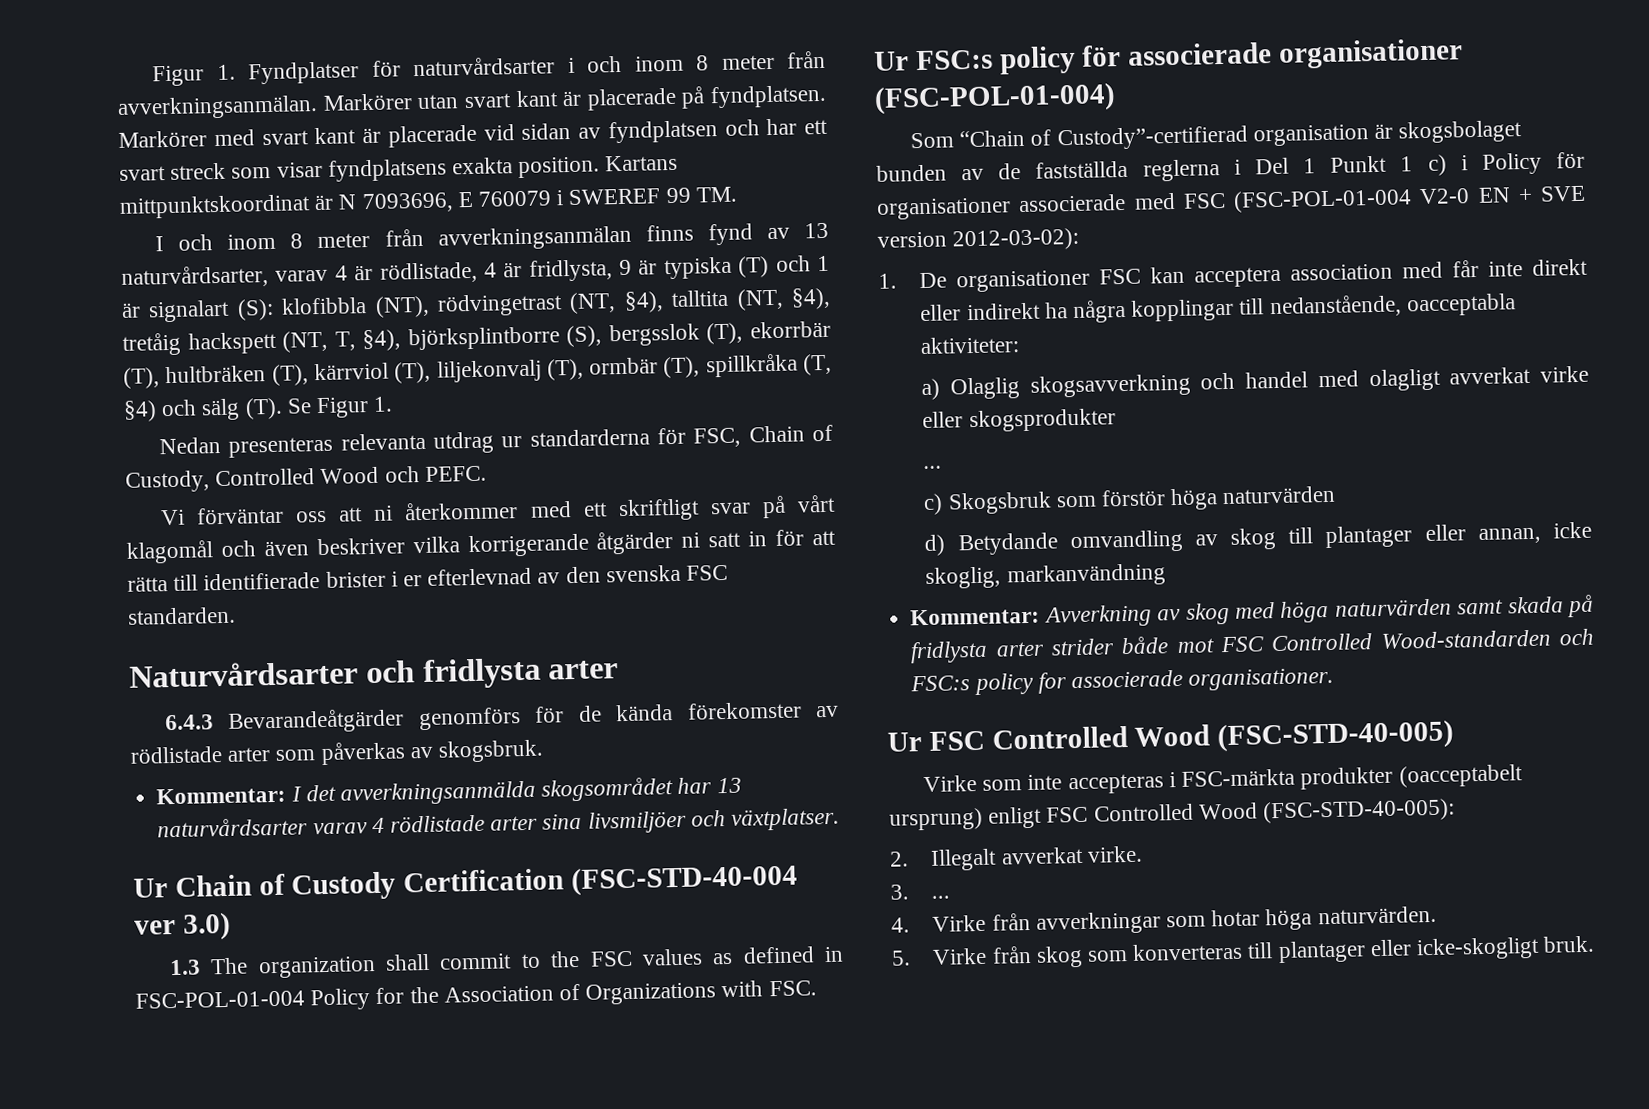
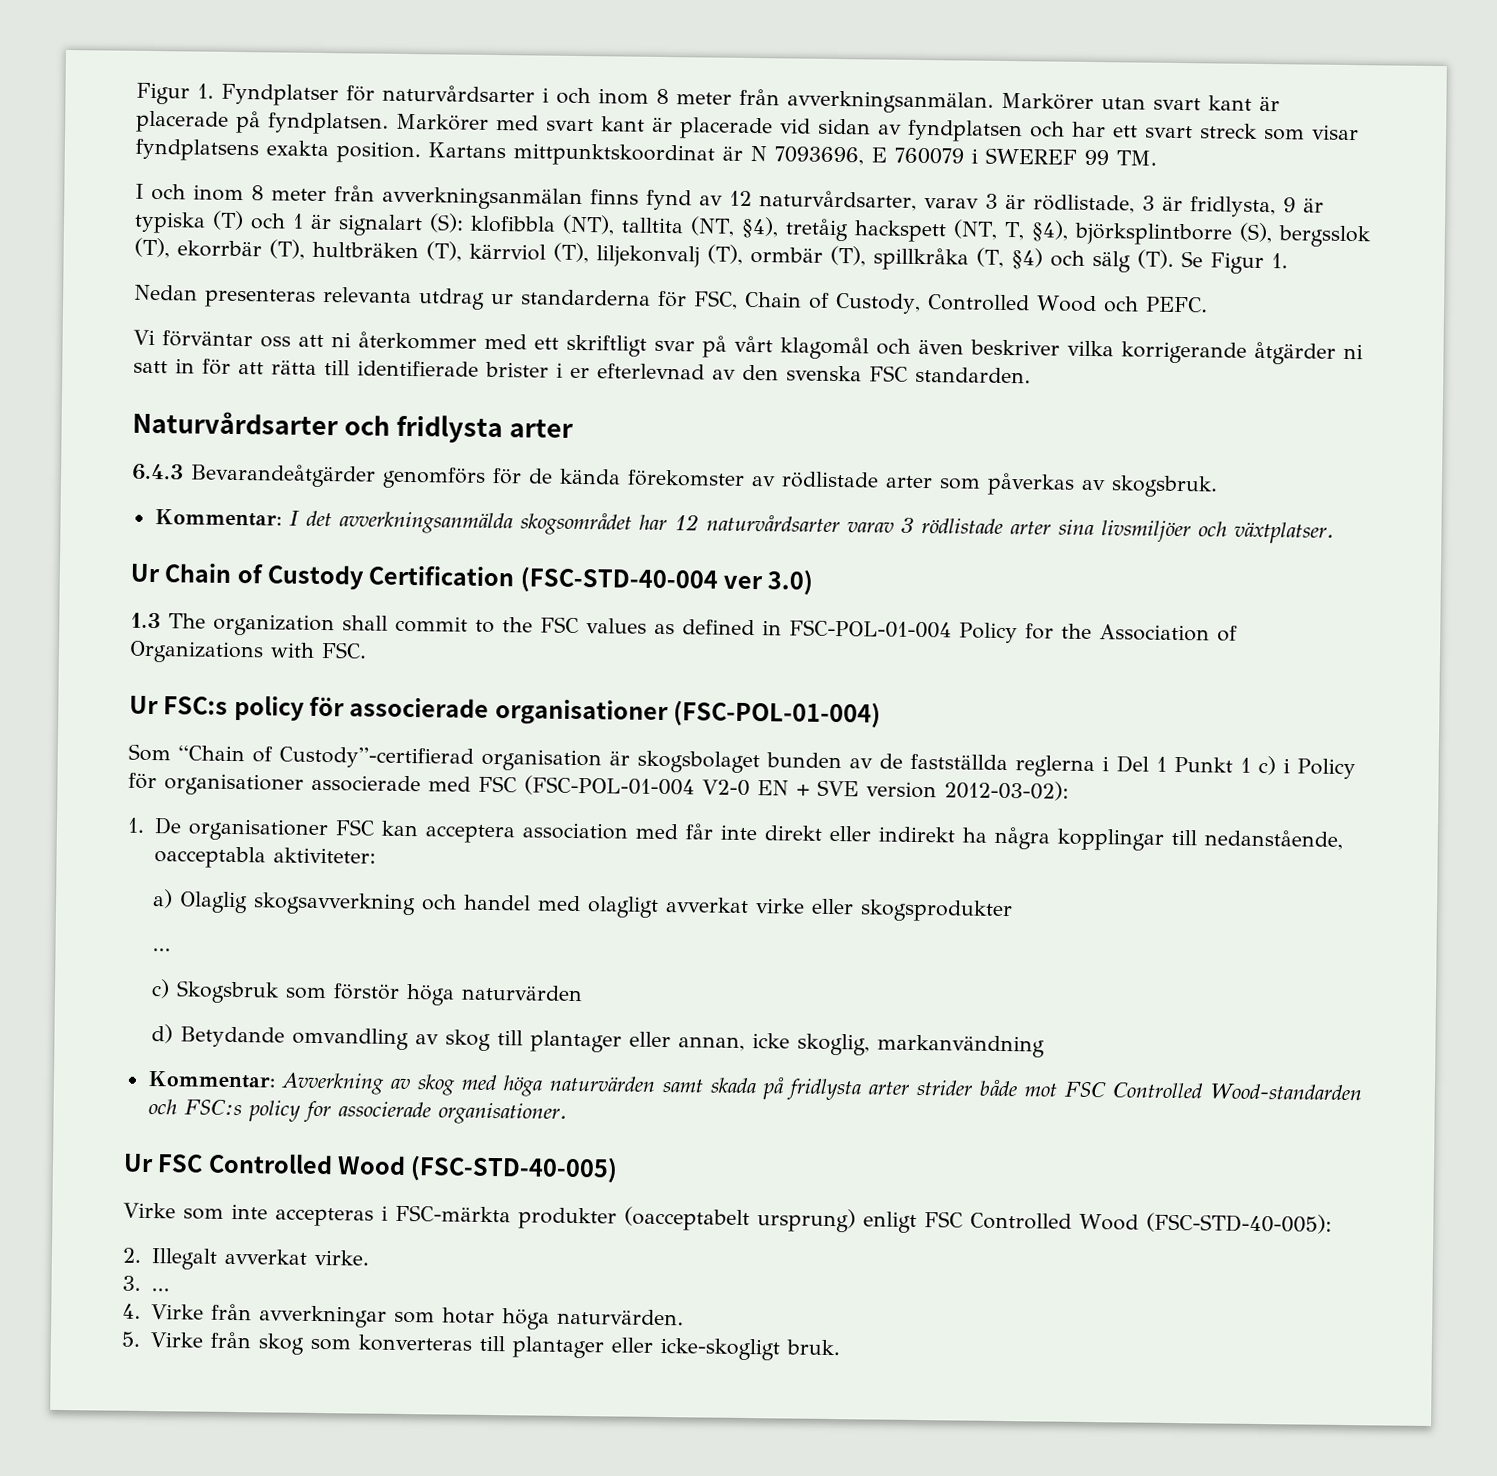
- I och inom 8 meter från avverkningsanmälan finns fynd av 13 naturvårdsarter, varav 4 är rödlistade, 4 är fridlysta, 9 är typiska (T) och 1 är signalart (S): klofibbla (NT), rödvingetrast (NT, §4), talltita (NT, §4), tretåig hackspett (NT, T, §4), björksplintborre (S), bergsslok (T), ekorrbär (T), hultbräken (T), kärrviol (T), liljekonvalj (T), ormbär (T), spillkråka (T, §4) och sälg (T). Se Figur 1.
+ I och inom 8 meter från avverkningsanmälan finns fynd av 12 naturvårdsarter, varav 3 är rödlistade, 3 är fridlysta, 9 är typiska (T) och 1 är signalart (S): klofibbla (NT), talltita (NT, §4), tretåig hackspett (NT, T, §4), björksplintborre (S), bergsslok (T), ekorrbär (T), hultbräken (T), kärrviol (T), liljekonvalj (T), ormbär (T), spillkråka (T, §4) och sälg (T). Se Figur 1.
- Kommentar: I det avverkningsanmälda skogsområdet har 13 naturvårdsarter varav 4 rödlistade arter sina livsmiljöer och växtplatser.
+ Kommentar: I det avverkningsanmälda skogsområdet har 12 naturvårdsarter varav 3 rödlistade arter sina livsmiljöer och växtplatser.

